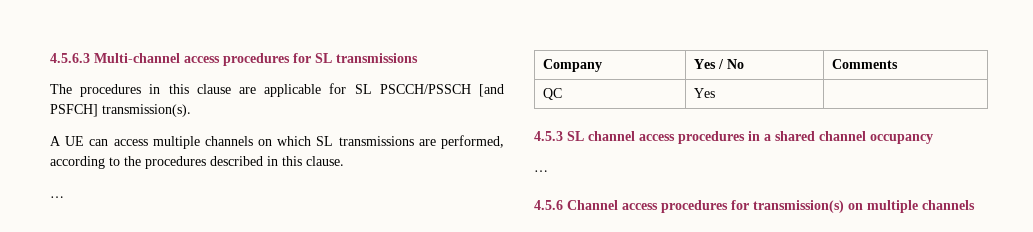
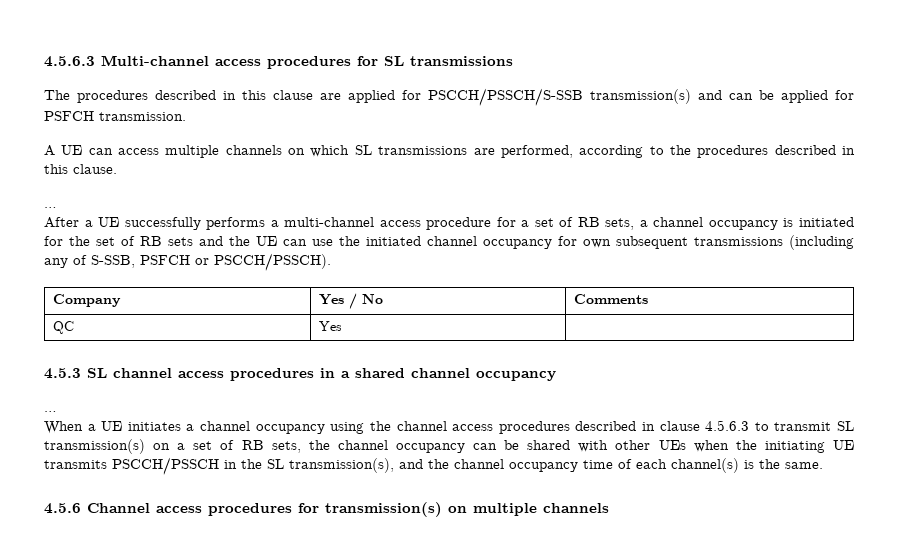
- The procedures in this clause are applicable for SL PSCCH/PSSCH [and PSFCH] transmission(s).
+ The procedures described in this clause are applied for PSCCH/PSSCH/S-SSB transmission(s) and can be applied for PSFCH transmission.
+ After a UE successfully performs a multi-channel access procedure for a set of RB sets, a channel occupancy is initiated for the set of RB sets and the UE can use the initiated channel occupancy for own subsequent transmissions (including any of S-SSB, PSFCH or PSCCH/PSSCH).
+ When a UE initiates a channel occupancy using the channel access procedures described in clause 4.5.6.3 to transmit SL transmission(s) on a set of RB sets, the channel occupancy can be shared with other UEs when the initiating UE transmits PSCCH/PSSCH in the SL transmission(s), and the channel occupancy time of each channel(s) is the same.

